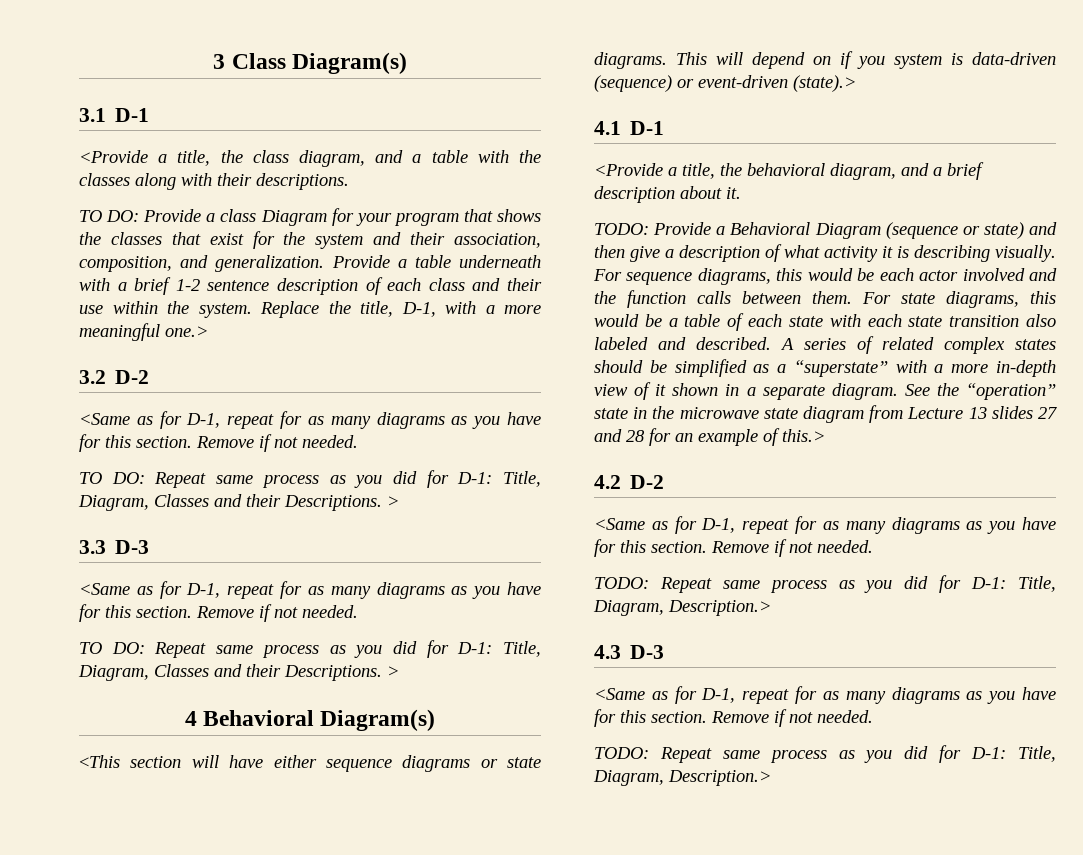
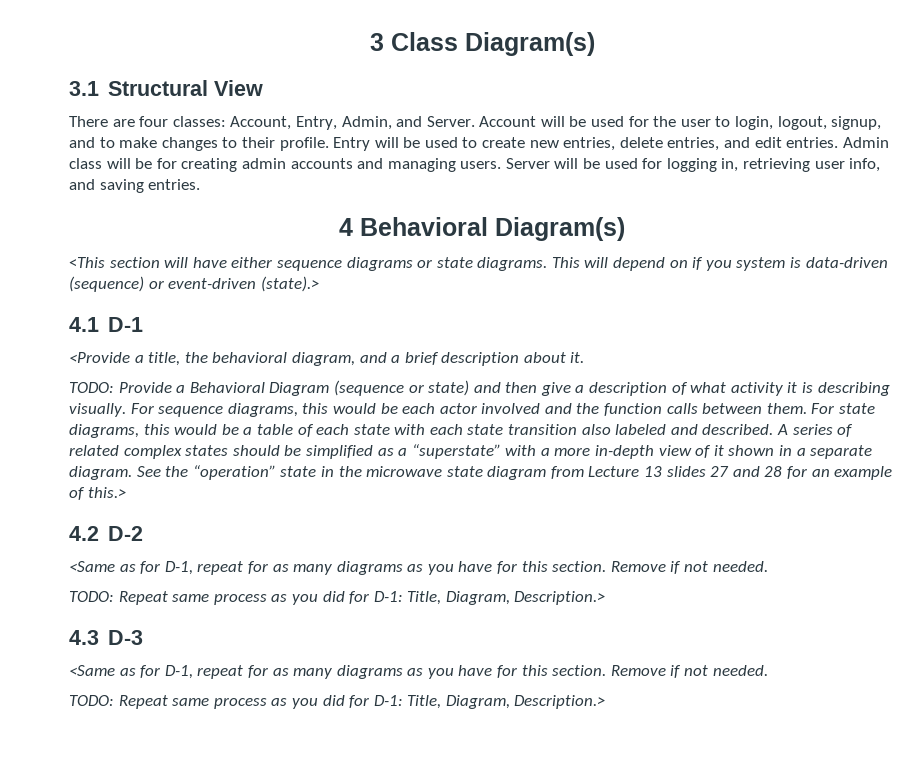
- 3.1 D-1
- <Provide a title, the class diagram, and a table with the classes along with their descriptions.
- TO DO: Provide a class Diagram for your program that shows the classes that exist for the system and their association, composition, and generalization. Provide a table underneath with a brief 1-2 sentence description of each class and their use within the system. Replace the title, D-1, with a more meaningful one.>
- 3.2 D-2
- <Same as for D-1, repeat for as many diagrams as you have for this section. Remove if not needed.
- TO DO: Repeat same process as you did for D-1: Title, Diagram, Classes and their Descriptions. >
- 3.3 D-3
- <Same as for D-1, repeat for as many diagrams as you have for this section. Remove if not needed.
- TO DO: Repeat same process as you did for D-1: Title, Diagram, Classes and their Descriptions. >
+ 3.1 Structural View
+ There are four classes: Account, Entry, Admin, and Server. Account will be used for the user to login, logout, signup, and to make changes to their profile. Entry will be used to create new entries, delete entries, and edit entries. Admin class will be for creating admin accounts and managing users. Server will be used for logging in, retrieving user info, and saving entries.

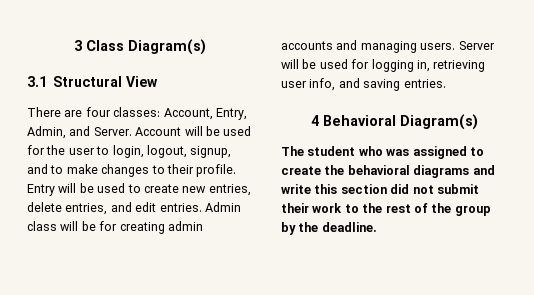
- <This section will have either sequence diagrams or state diagrams. This will depend on if you system is data-driven (sequence) or event-driven (state).>
- 4.1 D-1
- <Provide a title, the behavioral diagram, and a brief description about it.
- TODO: Provide a Behavioral Diagram (sequence or state) and then give a description of what activity it is describing visually. For sequence diagrams, this would be each actor involved and the function calls between them. For state diagrams, this would be a table of each state with each state transition also labeled and described. A series of related complex states should be simplified as a “superstate” with a more in-depth view of it shown in a separate diagram. See the “operation” state in the microwave state diagram from Lecture 13 slides 27 and 28 for an example of this.>
- 4.2 D-2
- <Same as for D-1, repeat for as many diagrams as you have for this section. Remove if not needed.
- TODO: Repeat same process as you did for D-1: Title, Diagram, Description.>
- 4.3 D-3
- <Same as for D-1, repeat for as many diagrams as you have for this section. Remove if not needed.
- TODO: Repeat same process as you did for D-1: Title, Diagram, Description.>
+ The student who was assigned to create the behavioral diagrams and write this section did not submit their work to the rest of the group by the deadline.

